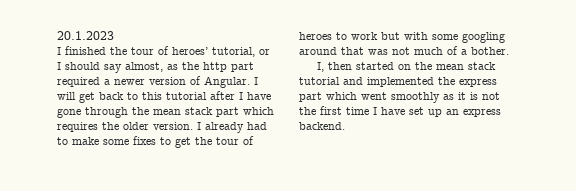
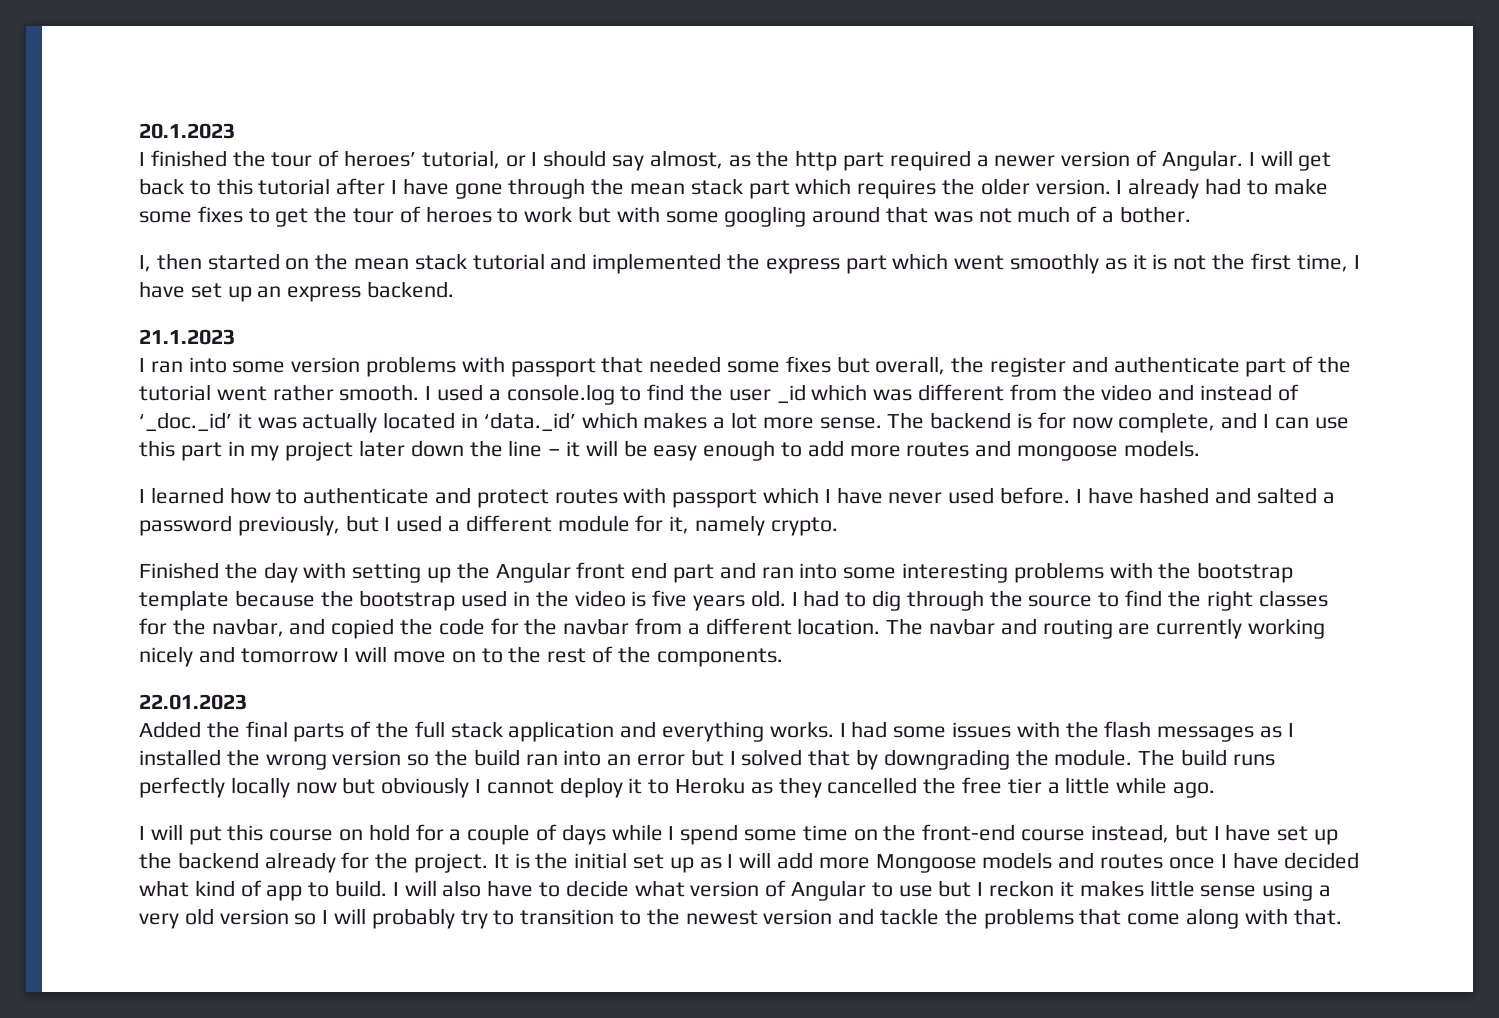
- I, then started on the mean stack tutorial and implemented the express part which went smoothly as it is not the first time I have set up an express backend.
+ I, then started on the mean stack tutorial and implemented the express part which went smoothly as it is not the first time, I have set up an express backend.
+ 21.1.2023
+ I ran into some version problems with passport that needed some fixes but overall, the register and authenticate part of the tutorial went rather smooth. I used a console.log to find the user _id which was different from the video and instead of ‘_doc._id’ it was actually located in ‘data._id’ which makes a lot more sense. The backend is for now complete, and I can use this part in my project later down the line – it will be easy enough to add more routes and mongoose models.
+ I learned how to authenticate and protect routes with passport which I have never used before. I have hashed and salted a password previously, but I used a different module for it, namely crypto.
+ Finished the day with setting up the Angular front end part and ran into some interesting problems with the bootstrap template because the bootstrap used in the video is five years old. I had to dig through the source to find the right classes for the navbar, and copied the code for the navbar from a different location. The navbar and routing are currently working nicely and tomorrow I will move on to the rest of the components.
+ 22.01.2023
+ Added the final parts of the full stack application and everything works. I had some issues with the flash messages as I installed the wrong version so the build ran into an error but I solved that by downgrading the module. The build runs perfectly locally now but obviously I cannot deploy it to Heroku as they cancelled the free tier a little while ago.
+ I will put this course on hold for a couple of days while I spend some time on the front-end course instead, but I have set up the backend already for the project. It is the initial set up as I will add more Mongoose models and routes once I have decided what kind of app to build. I will also have to decide what version of Angular to use but I reckon it makes little sense using a very old version so I will probably try to transition to the newest version and tackle the problems that come along with that.

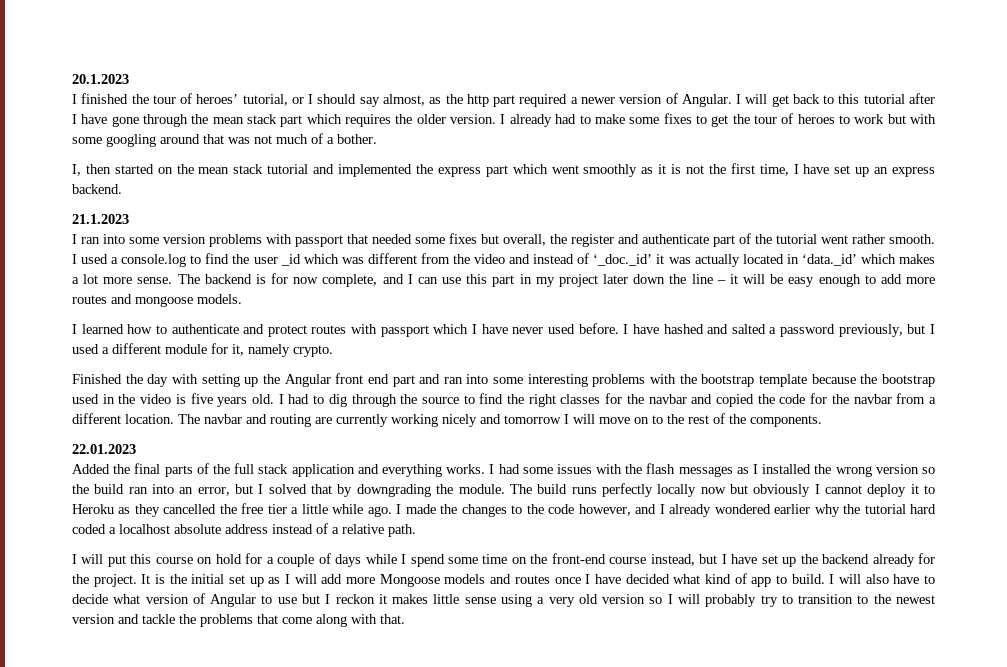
- I had to dig through the source to find the right classes for the navbar, and copied the code for the navbar from a different location.
+ I had to dig through the source to find the right classes for the navbar and copied the code for the navbar from a different location.
- I had some issues with the flash messages as I installed the wrong version so the build ran into an error but I solved that by downgrading the module.
+ I had some issues with the flash messages as I installed the wrong version so the build ran into an error, but I solved that by downgrading the module.
+ I made the changes to the code however, and I already wondered earlier why the tutorial hard coded a localhost absolute address instead of a relative path.

